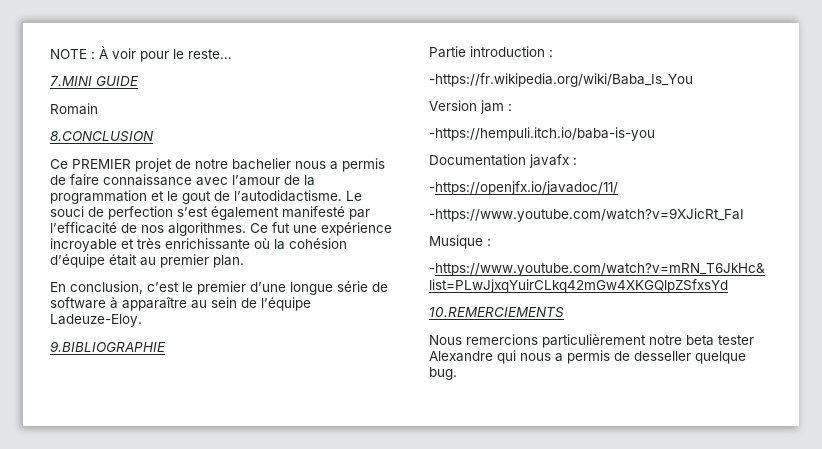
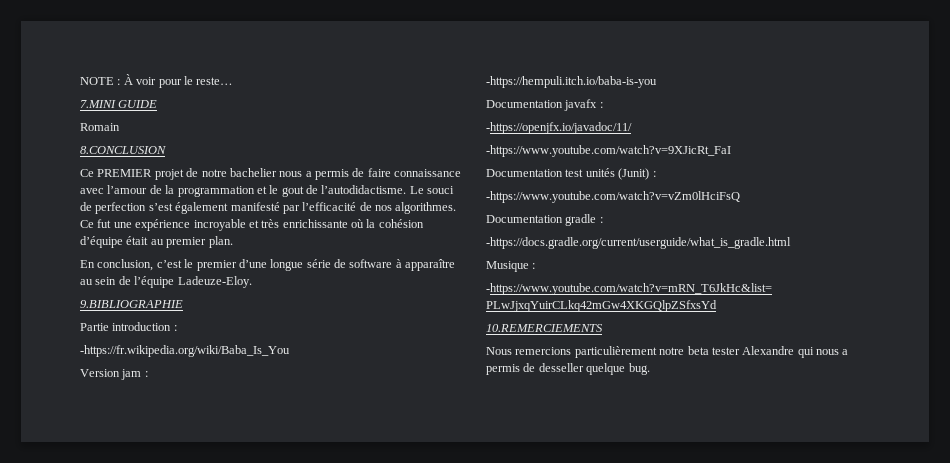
+ Documentation test unités (Junit) :
+ -https://www.youtube.com/watch?v=vZm0lHciFsQ
+ Documentation gradle :
+ -https://docs.gradle.org/current/userguide/what_is_gradle.html

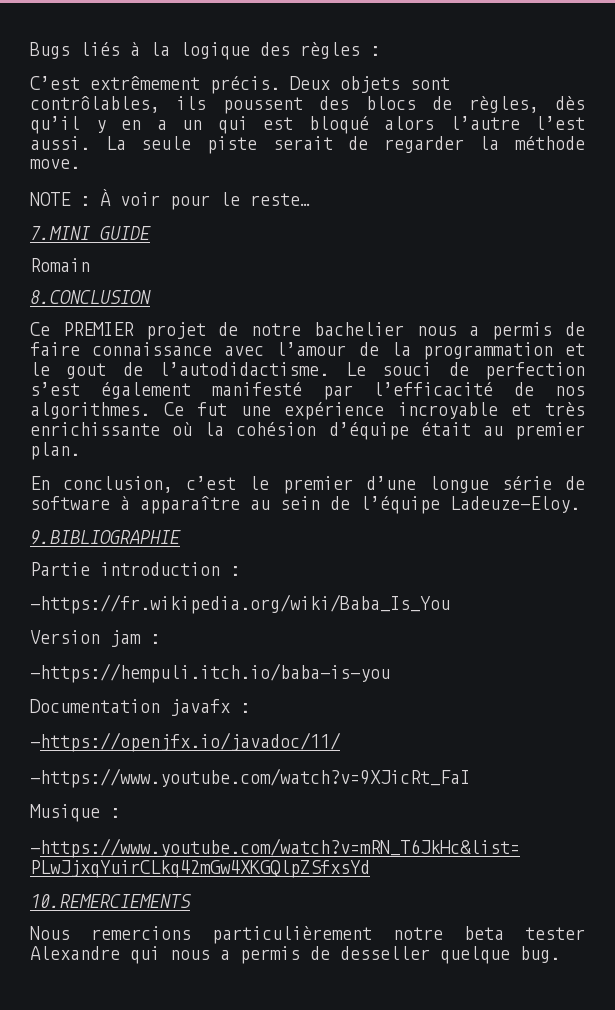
+ Bugs liés à la logique des règles :
+ C’est extrêmement précis. Deux objets sont contrôlables, ils poussent des blocs de règles, dès qu’il y en a un qui est bloqué alors l’autre l’est aussi. La seule piste serait de regarder la méthode move.
- Documentation test unités (Junit) :
- -https://www.youtube.com/watch?v=vZm0lHciFsQ
- Documentation gradle :
- -https://docs.gradle.org/current/userguide/what_is_gradle.html

